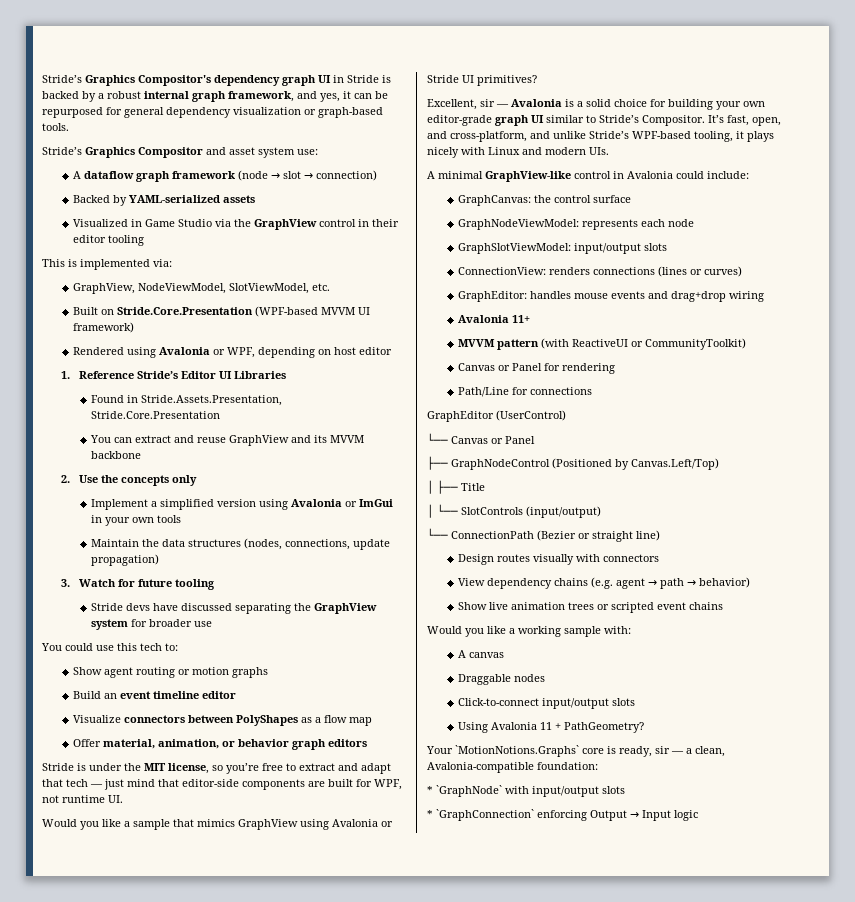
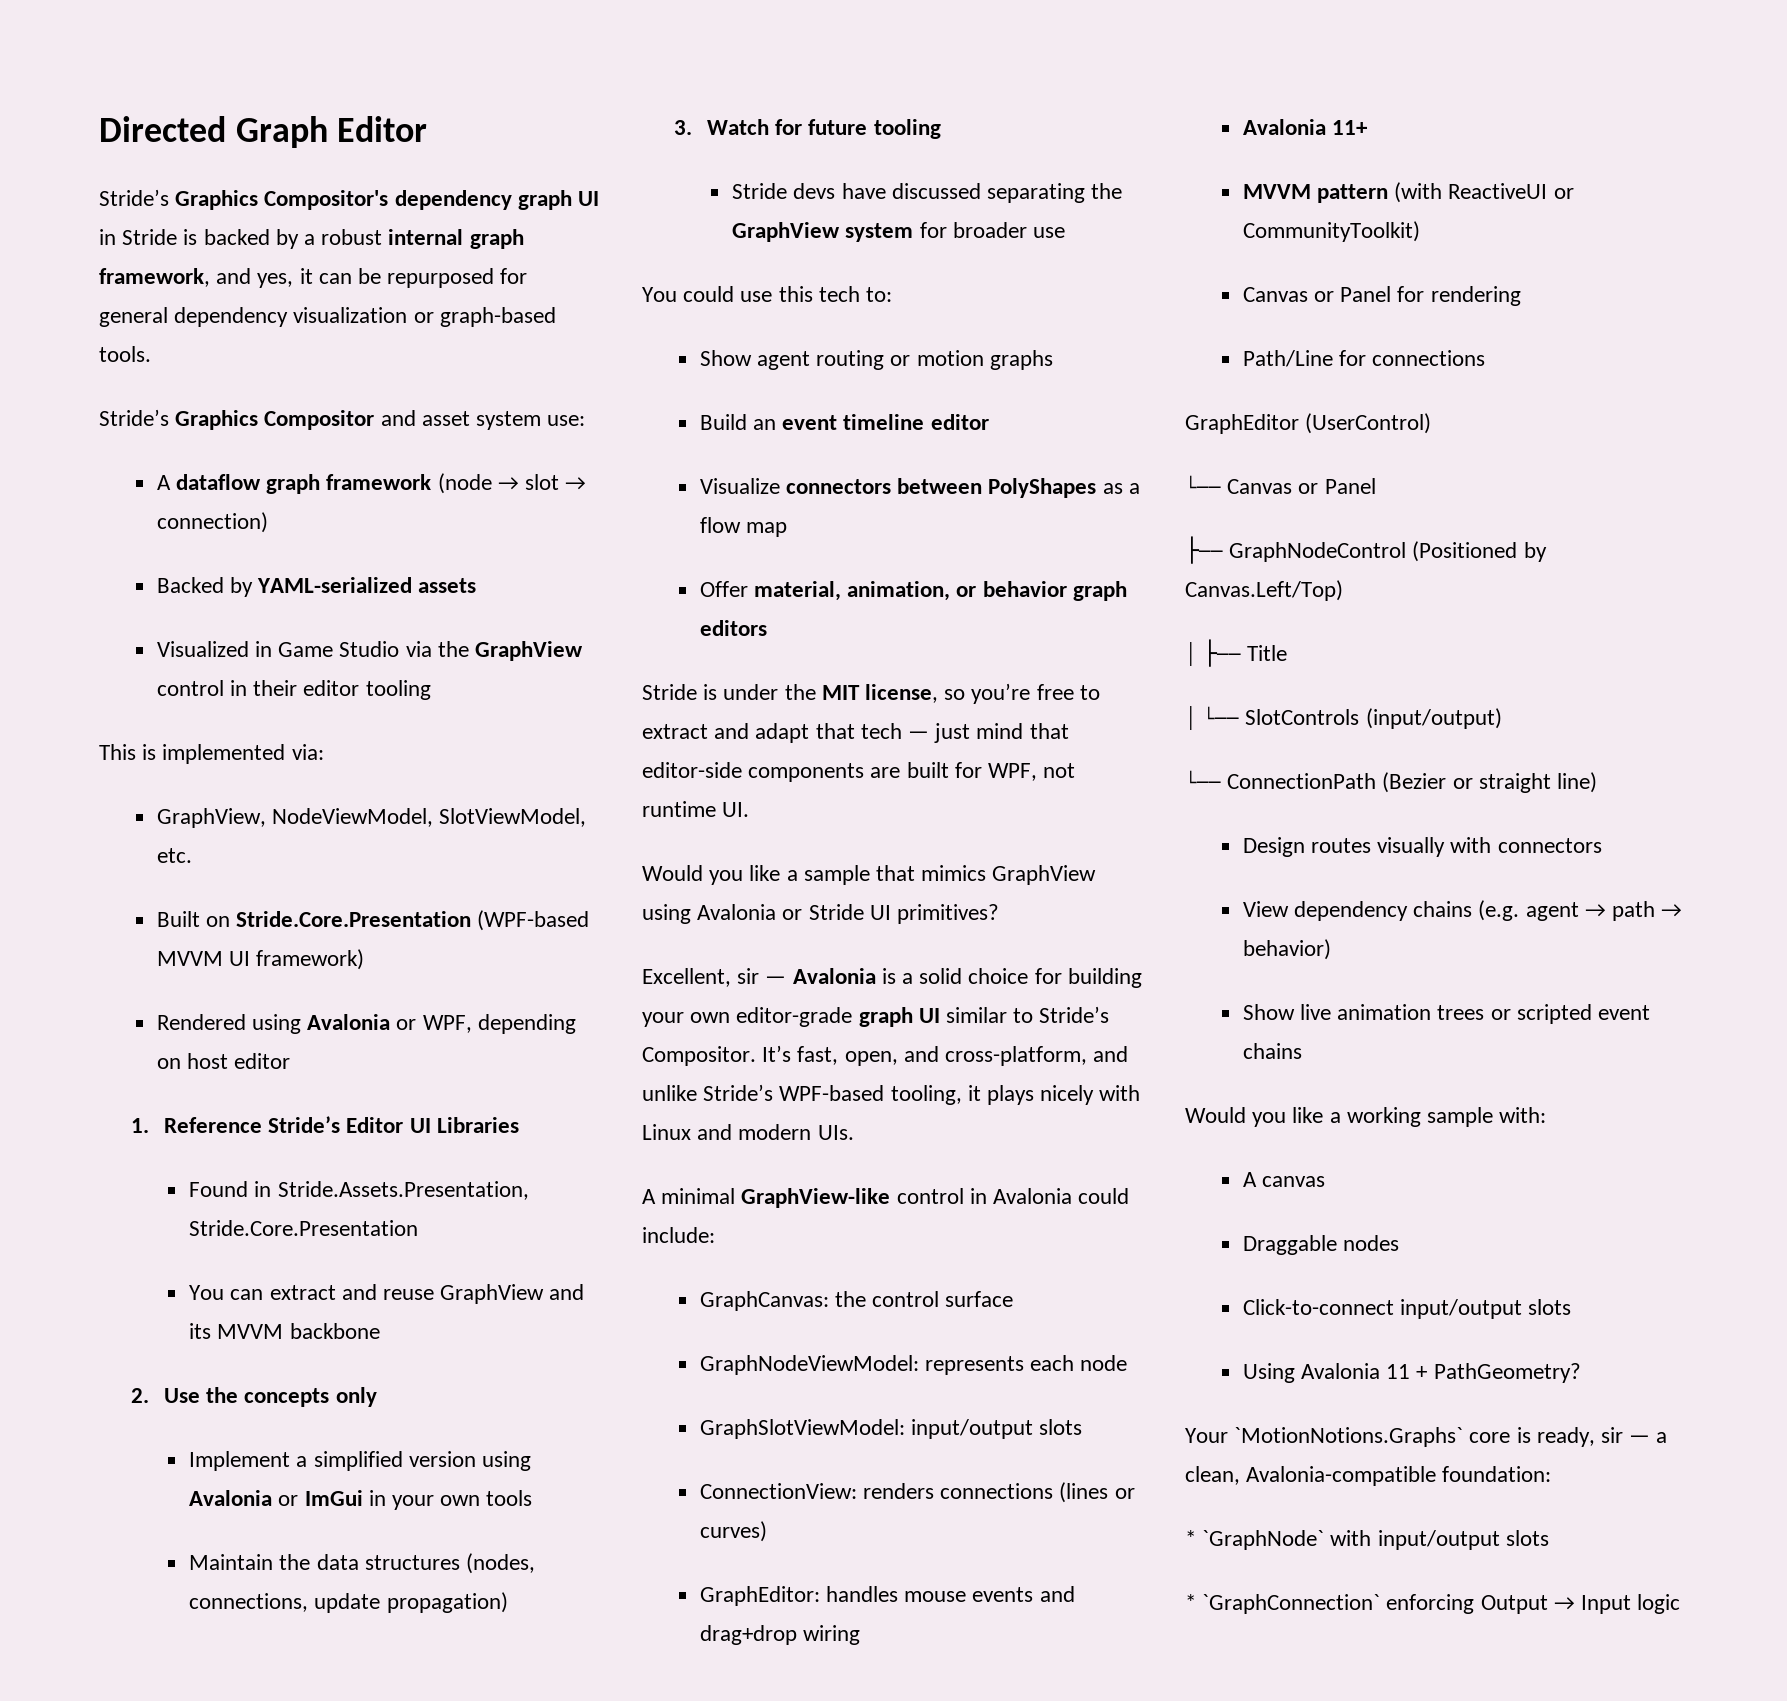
+ Directed Graph Editor

